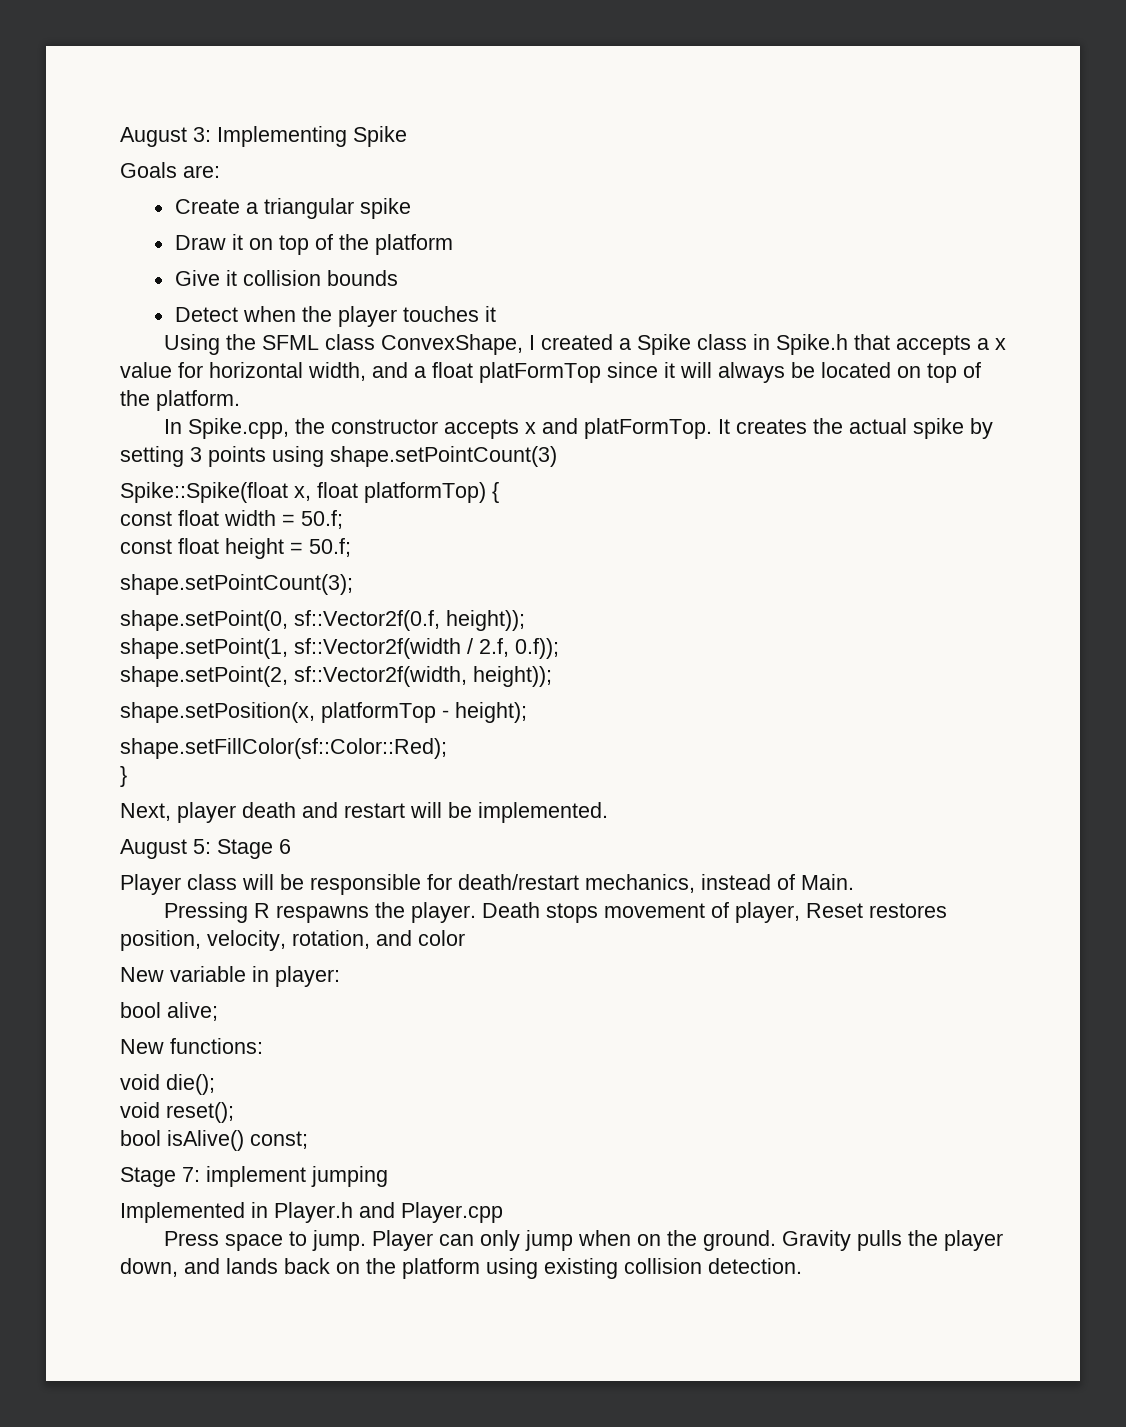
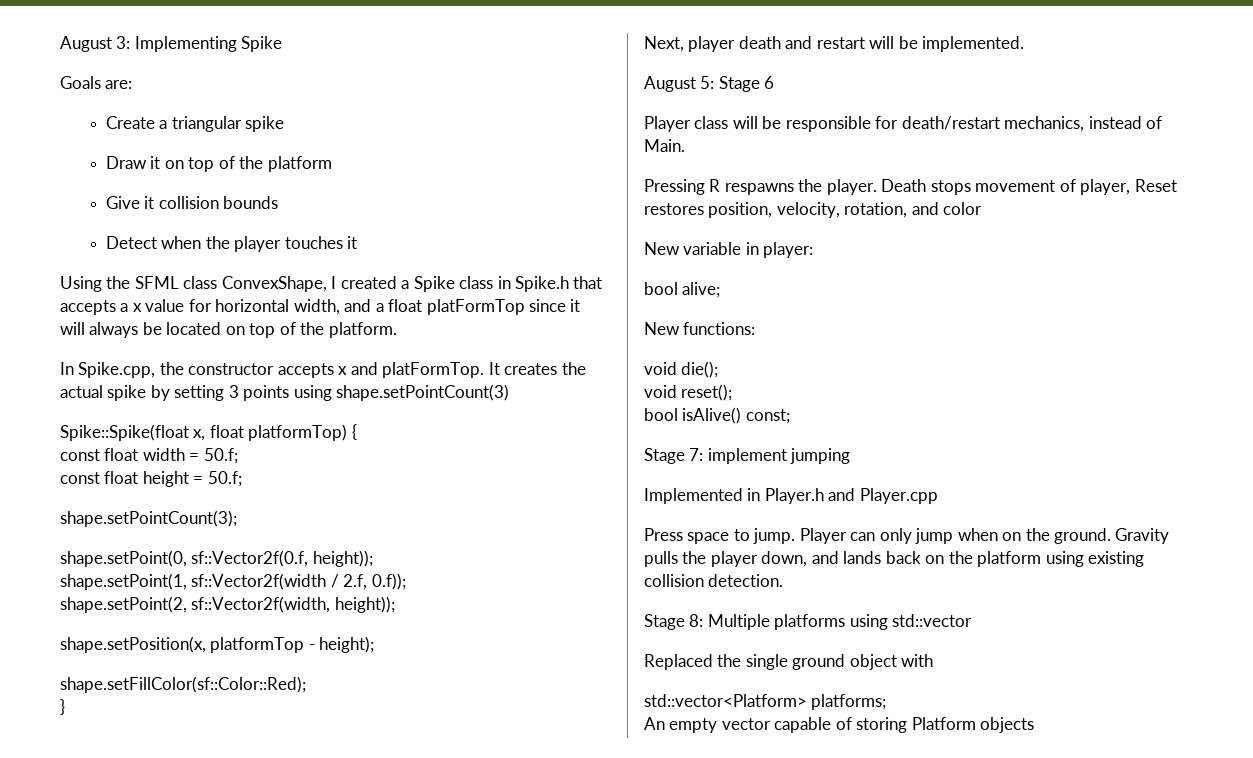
+ Stage 8: Multiple platforms using std::vector
+ Replaced the single ground object with
+ std::vector<Platform> platforms;
+ An empty vector capable of storing Platform objects

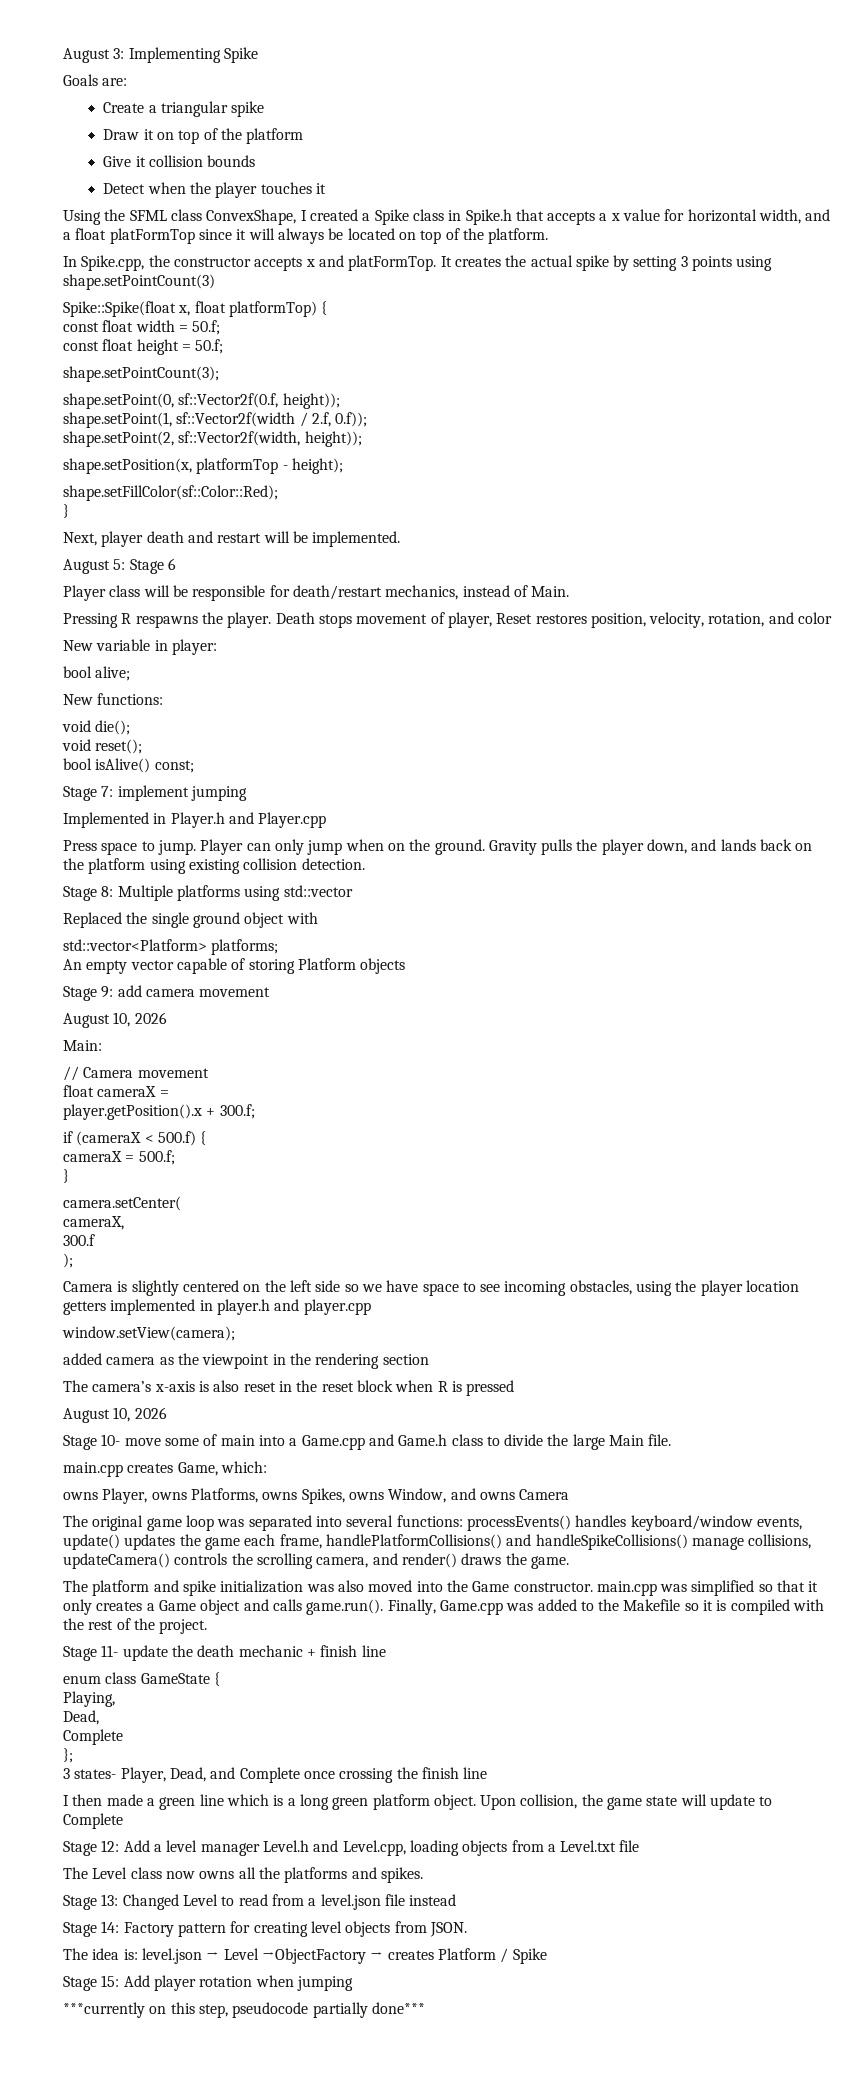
+ Stage 9: add camera movement
+ August 10, 2026
+ Main:
+ // Camera movement
+ float cameraX =
+ player.getPosition().x + 300.f;
+ if (cameraX < 500.f) {
+ cameraX = 500.f;
+ }
+ camera.setCenter(
+ cameraX,
+ 300.f
+ );
+ Camera is slightly centered on the left side so we have space to see incoming obstacles, using the player location getters implemented in player.h and player.cpp
+ window.setView(camera);
+ added camera as the viewpoint in the rendering section
+ The camera’s x-axis is also reset in the reset block when R is pressed
+ August 10, 2026
+ Stage 10- move some of main into a Game.cpp and Game.h class to divide the large Main file.
+ main.cpp creates Game, which:
+ owns Player, owns Platforms, owns Spikes, owns Window, and owns Camera
+ The original game loop was separated into several functions: processEvents() handles keyboard/window events, update() updates the game each frame, handlePlatformCollisions() and handleSpikeCollisions() manage collisions, updateCamera() controls the scrolling camera, and render() draws the game.
+ The platform and spike initialization was also moved into the Game constructor. main.cpp was simplified so that it only creates a Game object and calls game.run(). Finally, Game.cpp was added to the Makefile so it is compiled with the rest of the project.
+ Stage 11- update the death mechanic + finish line
+ enum class GameState {
+ Playing,
+ Dead,
+ Complete
+ };
+ 3 states- Player, Dead, and Complete once crossing the finish line
+ I then made a green line which is a long green platform object. Upon collision, the game state will update to Complete
+ Stage 12: Add a level manager Level.h and Level.cpp, loading objects from a Level.txt file
+ The Level class now owns all the platforms and spikes.
+ Stage 13: Changed Level to read from a level.json file instead
+ Stage 14: Factory pattern for creating level objects from JSON.
+ The idea is: level.json → Level →ObjectFactory → creates Platform / Spike
+ Stage 15: Add player rotation when jumping
+ ***currently on this step, pseudocode partially done***

